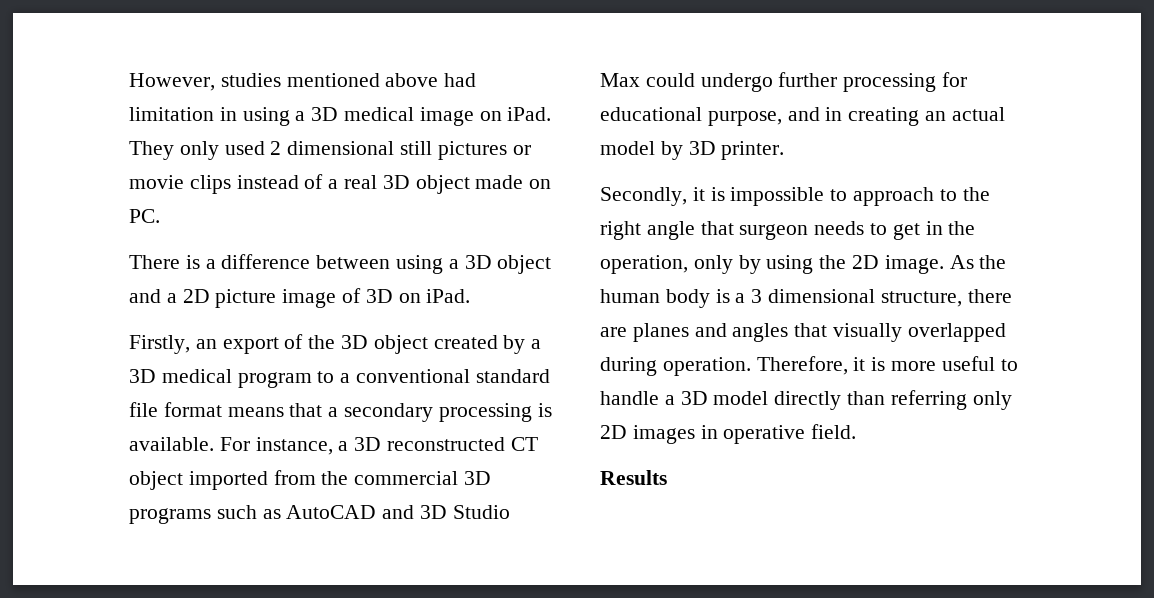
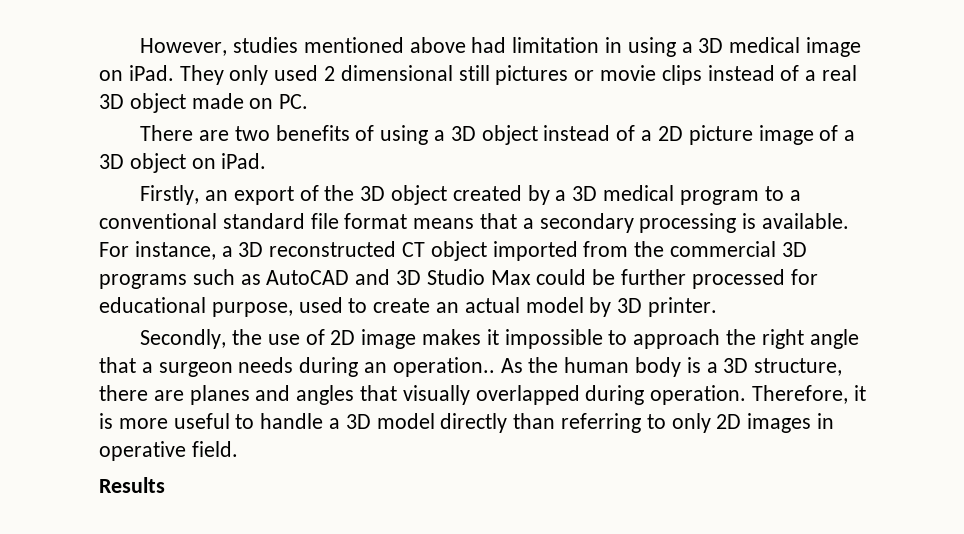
- There is a difference between using a 3D object and a 2D picture image of 3D on iPad.
+ There are two benefits of using a 3D object instead of a 2D picture image of a 3D object on iPad.
- For instance, a 3D reconstructed CT object imported from the commercial 3D programs such as AutoCAD and 3D Studio Max could undergo further processing for educational purpose, and in creating an actual model by 3D printer.
+ For instance, a 3D reconstructed CT object imported from the commercial 3D programs such as AutoCAD and 3D Studio Max could be further processed for educational purpose, used to create an actual model by 3D printer.
- Secondly, it is impossible to approach to the right angle that surgeon needs to get in the operation, only by using the 2D image.
+ Secondly, the use of 2D image makes it impossible to approach the right angle that a surgeon needs during an operation..
- As the human body is a 3 dimensional structure, there are planes and angles that visually overlapped during operation.
+ As the human body is a 3D structure, there are planes and angles that visually overlapped during operation.
- Therefore, it is more useful to handle a 3D model directly than referring only 2D images in operative field.
+ Therefore, it is more useful to handle a 3D model directly than referring to only 2D images in operative field.

